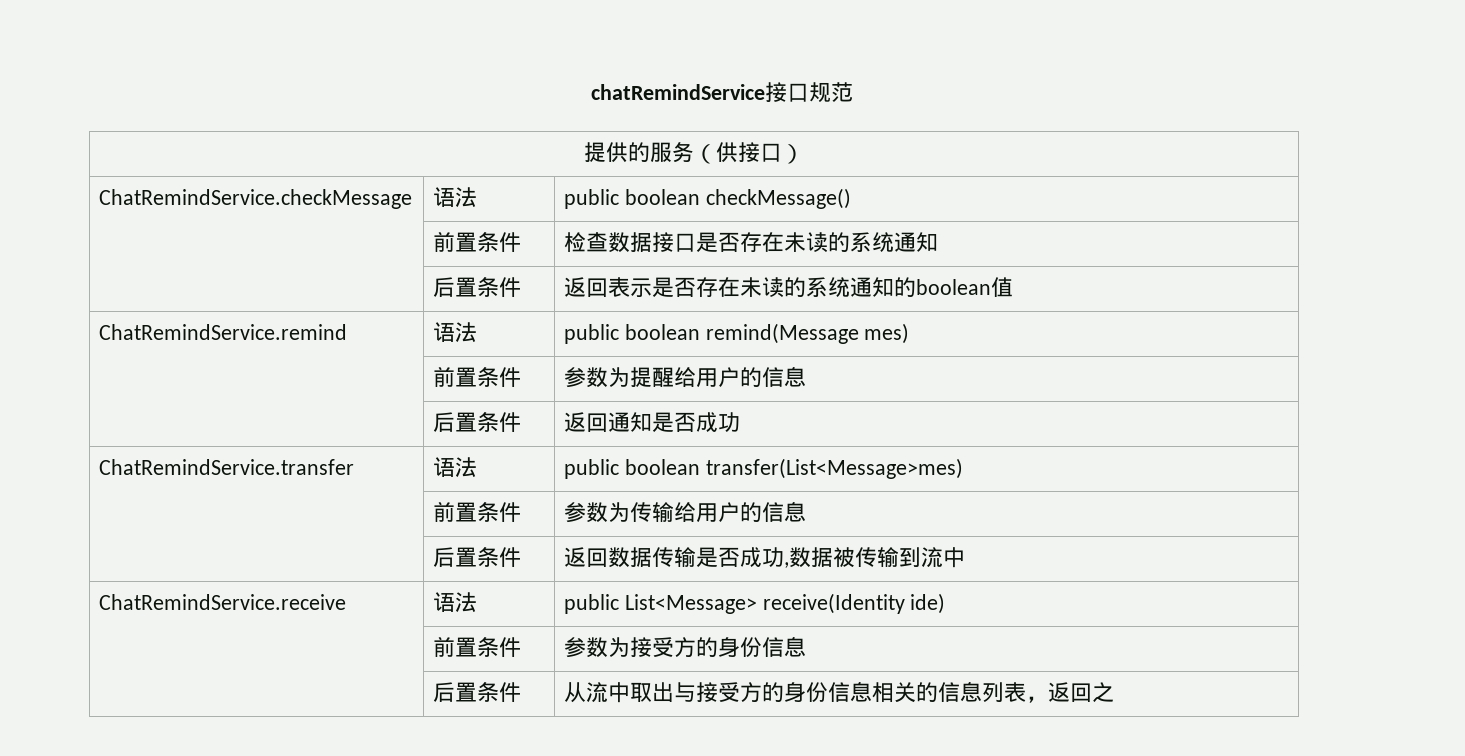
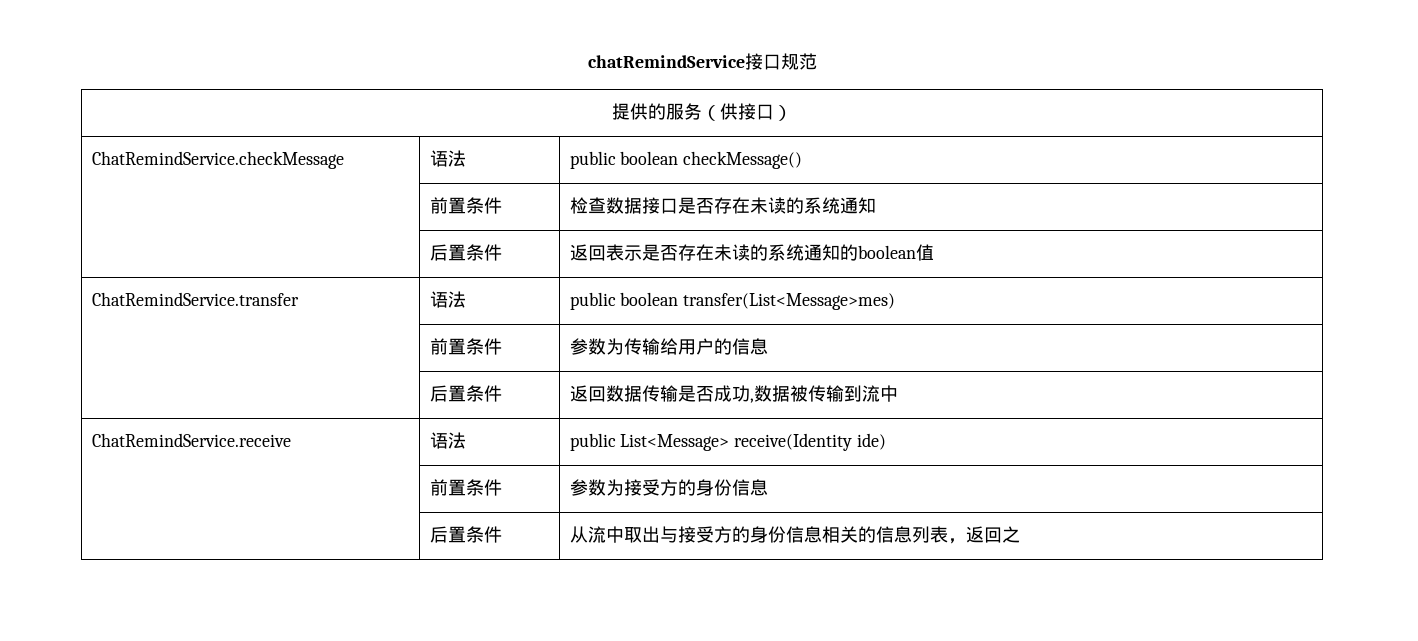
- ChatRemindService.remind | 语法 | public boolean remind(Message mes)
- | 前置条件 | 参数为提醒给用户的信息
- | 后置条件 | 返回通知是否成功

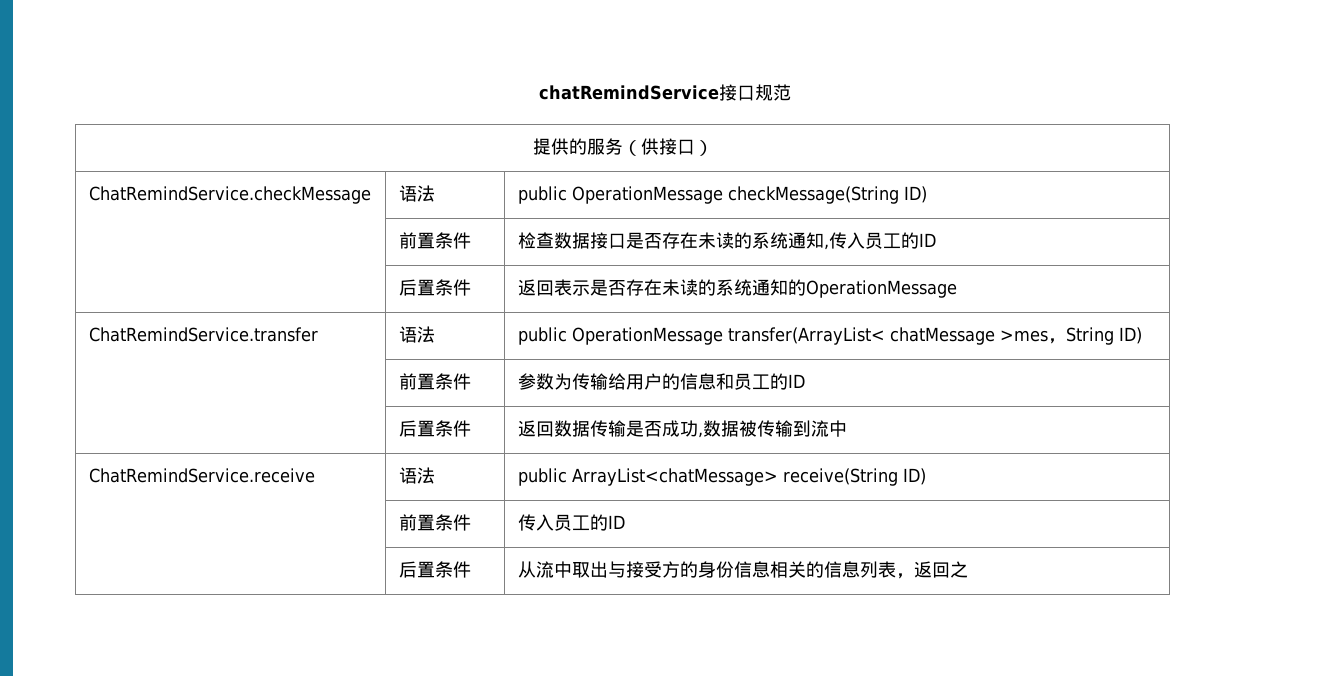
- ChatRemindService.checkMessage | 语法 | public boolean checkMessage()
+ ChatRemindService.checkMessage | 语法 | public OperationMessage checkMessage(String ID)
- | 前置条件 | 检查数据接口是否存在未读的系统通知
+ | 前置条件 | 检查数据接口是否存在未读的系统通知,传入员工的ID
- | 后置条件 | 返回表示是否存在未读的系统通知的boolean值
+ | 后置条件 | 返回表示是否存在未读的系统通知的OperationMessage
- ChatRemindService.transfer | 语法 | public boolean transfer(List<Message>mes)
+ ChatRemindService.transfer | 语法 | public OperationMessage transfer(ArrayList< chatMessage >mes，String ID)
- | 前置条件 | 参数为传输给用户的信息
+ | 前置条件 | 参数为传输给用户的信息和员工的ID
- ChatRemindService.receive | 语法 | public List<Message> receive(Identity ide)
- | 前置条件 | 参数为接受方的身份信息
+ ChatRemindService.receive | 语法 | public ArrayList<chatMessage> receive(String ID)
+ | 前置条件 | 传入员工的ID

